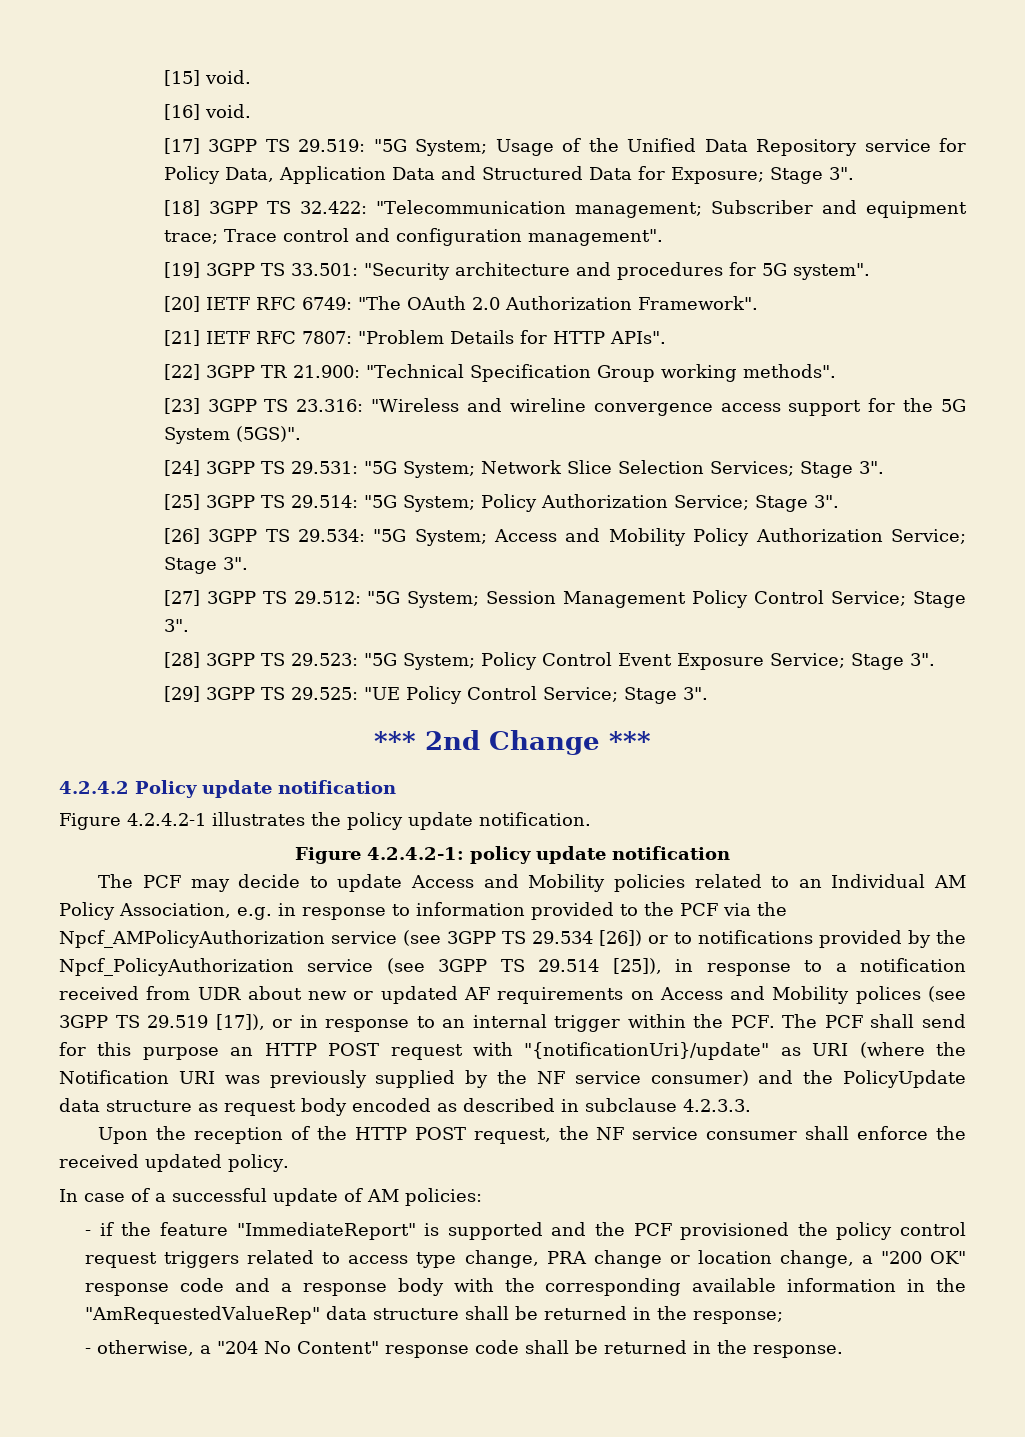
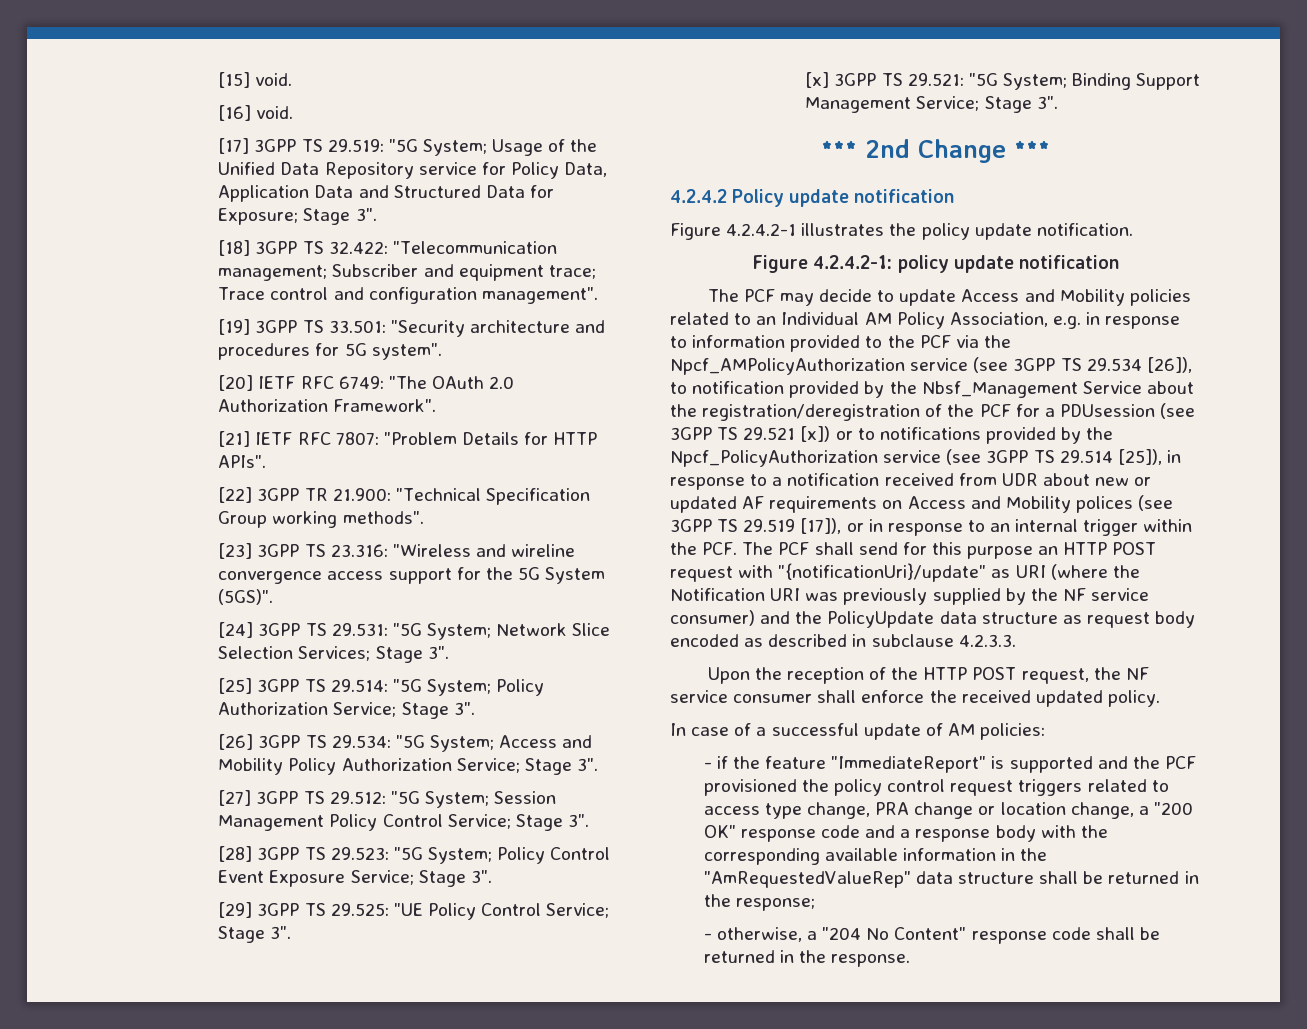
+ [x] 3GPP TS 29.521: "5G System; Binding Support Management Service; Stage 3".
- The PCF may decide to update Access and Mobility policies related to an Individual AM Policy Association, e.g. in response to information provided to the PCF via the Npcf_AMPolicyAuthorization service (see 3GPP TS 29.534 [26]) or to notifications provided by the Npcf_PolicyAuthorization service (see 3GPP TS 29.514 [25]), in response to a notification received from UDR about new or updated AF requirements on Access and Mobility polices (see 3GPP TS 29.519 [17]), or in response to an internal trigger within the PCF. The PCF shall send for this purpose an HTTP POST request with "{notificationUri}/update" as URI (where the Notification URI was previously supplied by the NF service consumer) and the PolicyUpdate data structure as request body encoded as described in subclause 4.2.3.3.
+ The PCF may decide to update Access and Mobility policies related to an Individual AM Policy Association, e.g. in response to information provided to the PCF via the Npcf_AMPolicyAuthorization service (see 3GPP TS 29.534 [26]), to notification provided by the Nbsf_Management Service about the registration/deregistration of the PCF for a PDUsession (see 3GPP TS 29.521 [x]) or to notifications provided by the Npcf_PolicyAuthorization service (see 3GPP TS 29.514 [25]), in response to a notification received from UDR about new or updated AF requirements on Access and Mobility polices (see 3GPP TS 29.519 [17]), or in response to an internal trigger within the PCF. The PCF shall send for this purpose an HTTP POST request with "{notificationUri}/update" as URI (where the Notification URI was previously supplied by the NF service consumer) and the PolicyUpdate data structure as request body encoded as described in subclause 4.2.3.3.

